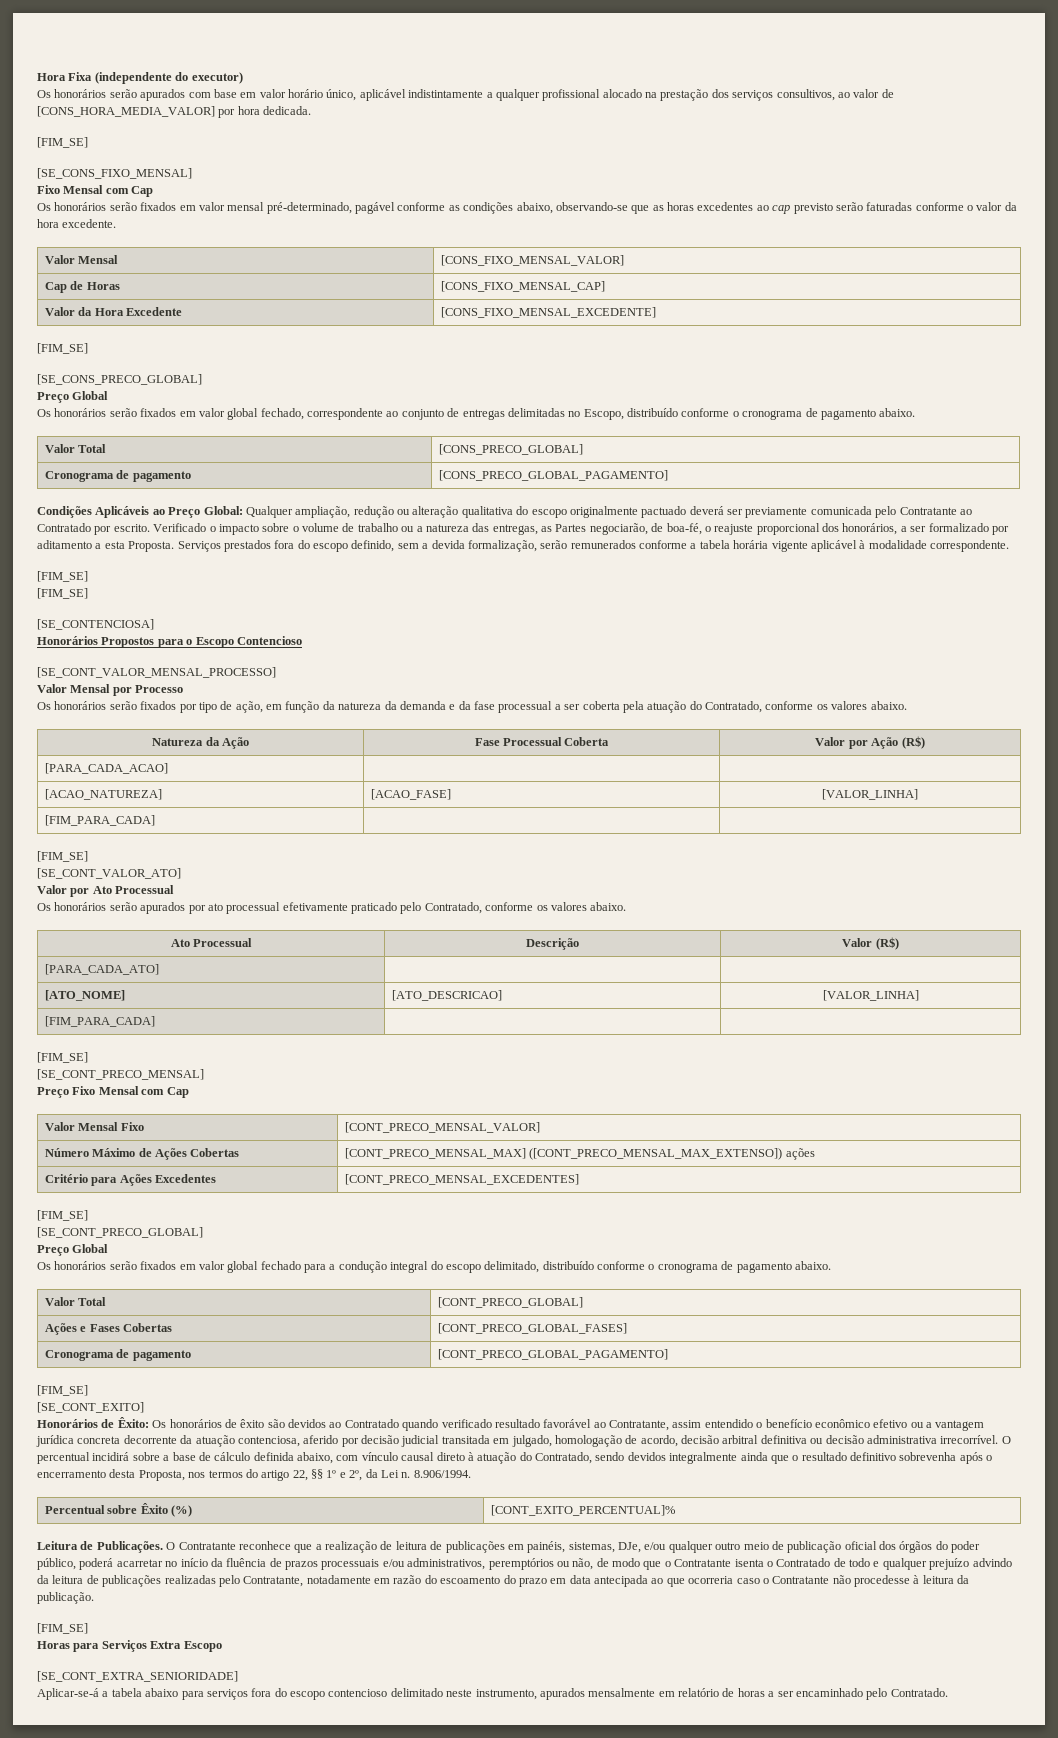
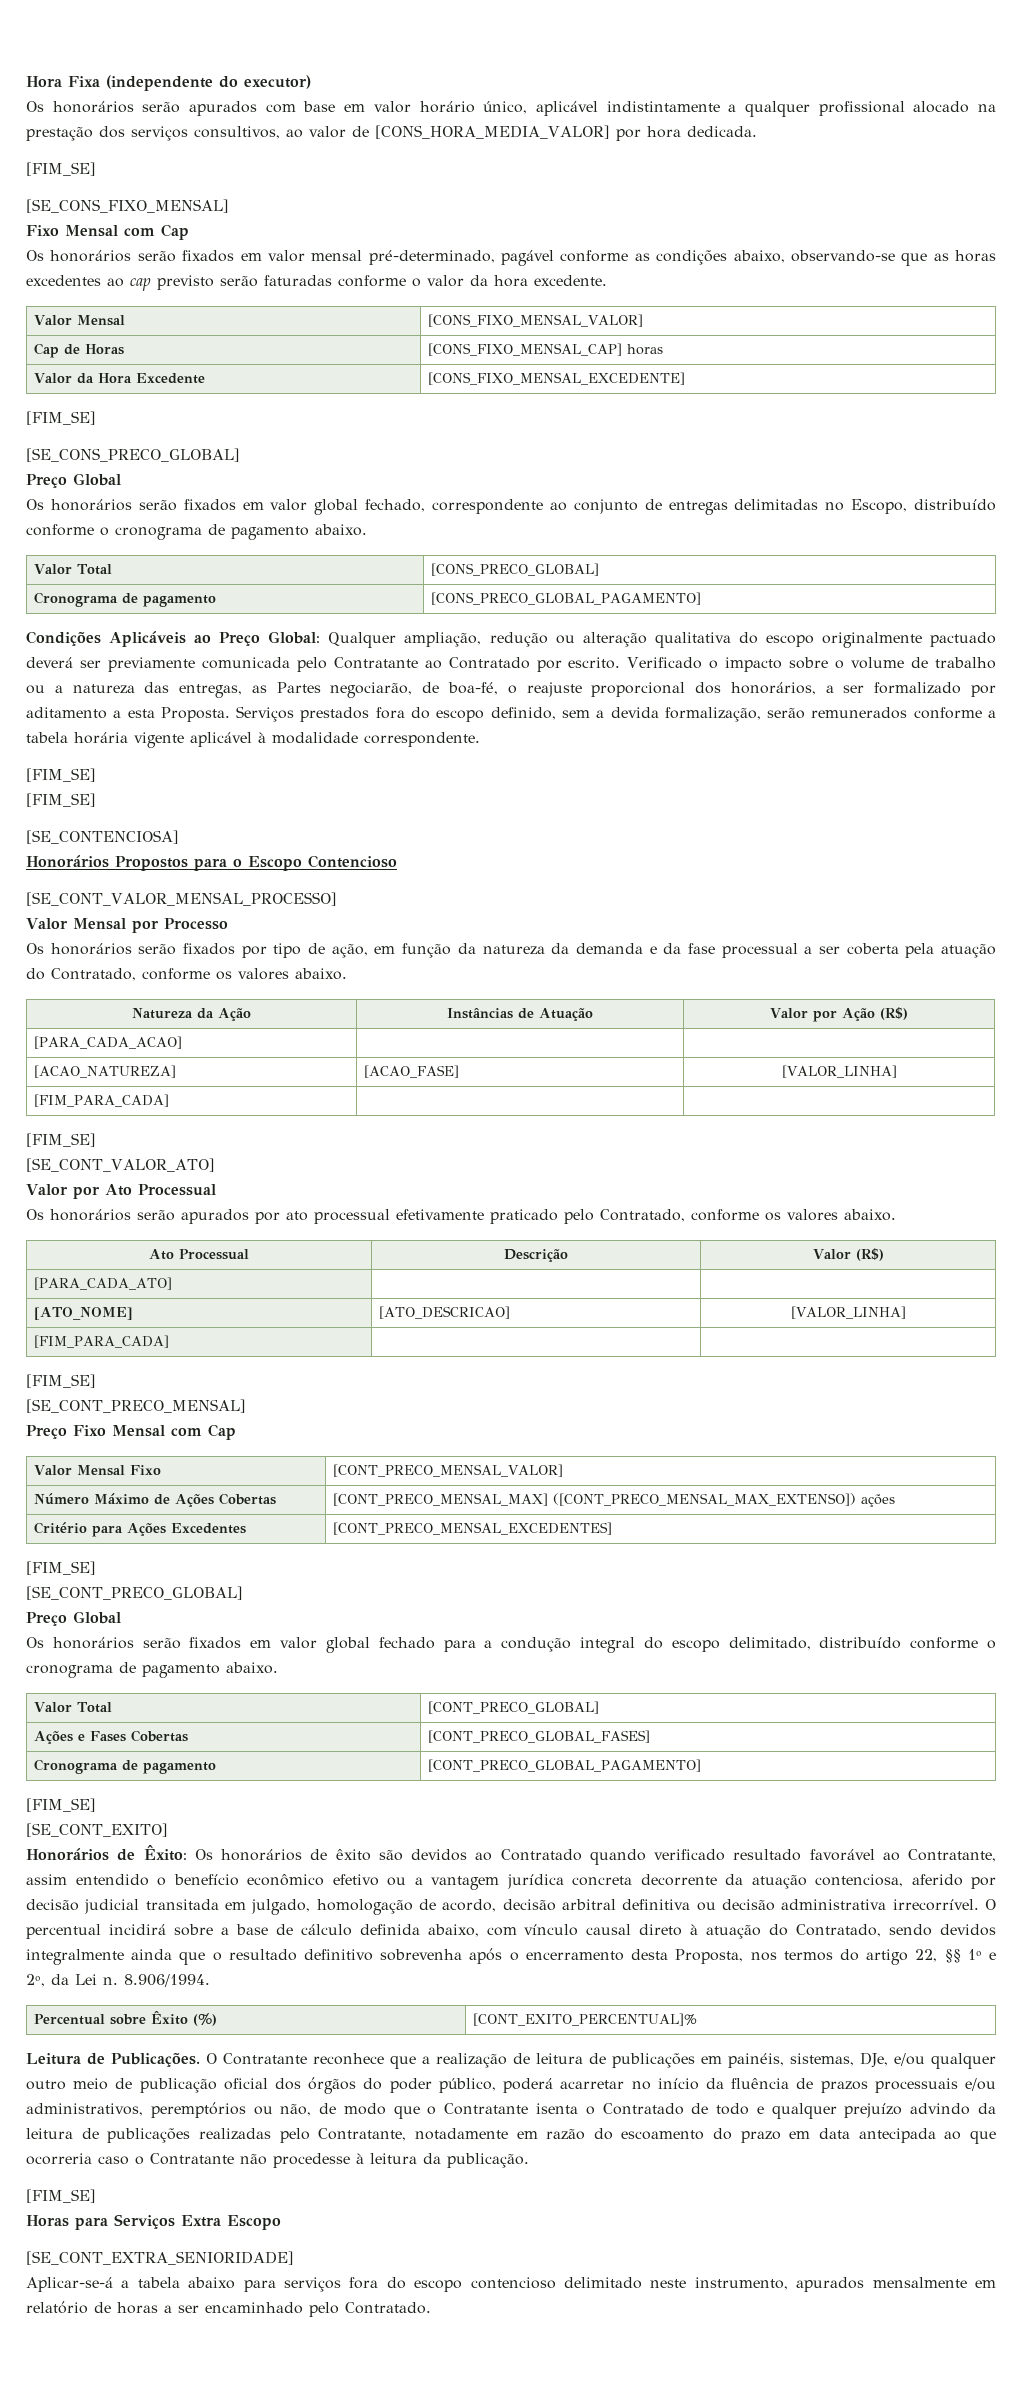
- Cap de Horas | [CONS_FIXO_MENSAL_CAP]
+ Cap de Horas | [CONS_FIXO_MENSAL_CAP] horas
- Natureza da Ação | Fase Processual Coberta | Valor por Ação (R$)
+ Natureza da Ação | Instâncias de Atuação | Valor por Ação (R$)

